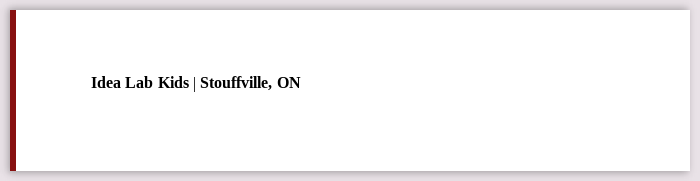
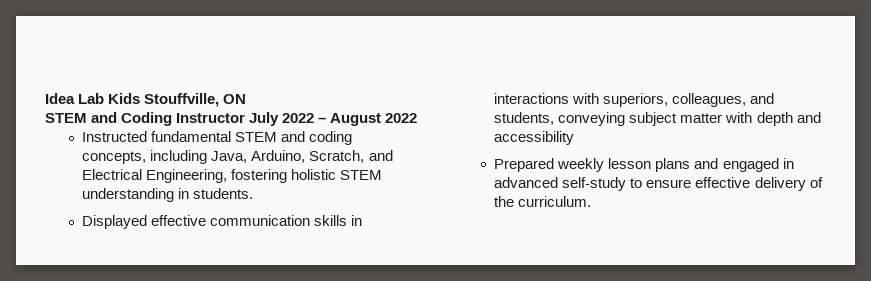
- Idea Lab Kids | Stouffville, ON
+ Idea Lab Kids Stouffville, ON
+ STEM and Coding Instructor July 2022 – August 2022
+ Instructed fundamental STEM and coding concepts, including Java, Arduino, Scratch, and Electrical Engineering, fostering holistic STEM understanding in students.
+ Displayed effective communication skills in interactions with superiors, colleagues, and students, conveying subject matter with depth and accessibility
+ Prepared weekly lesson plans and engaged in advanced self-study to ensure effective delivery of the curriculum.

